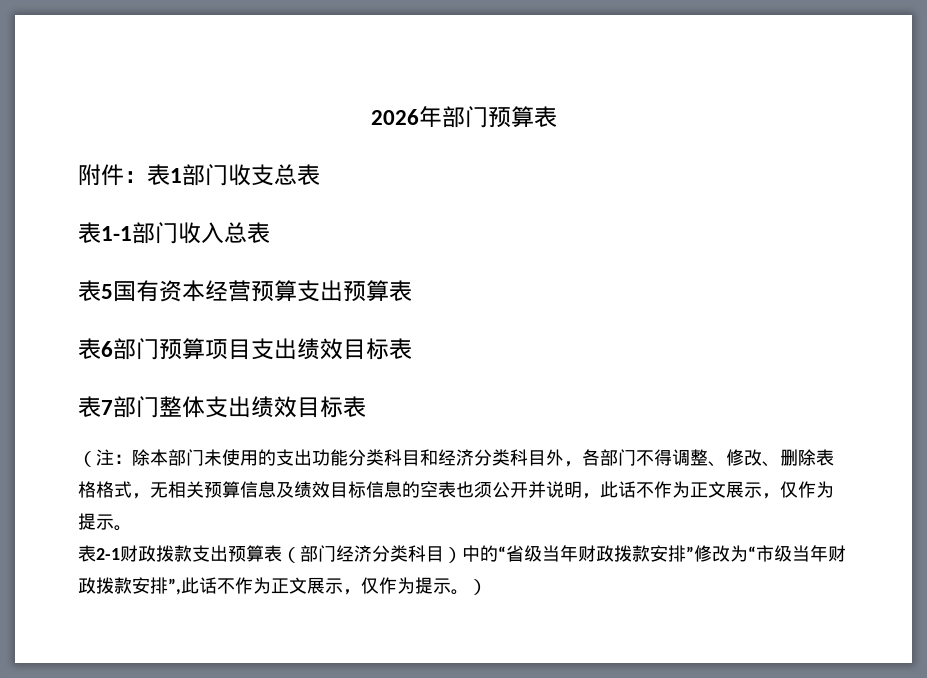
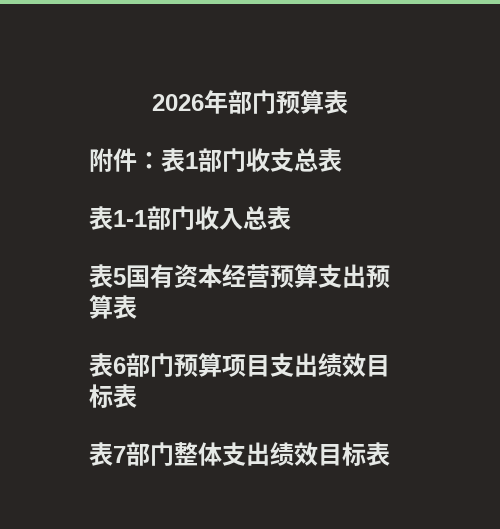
- （注：除本部门未使用的支出功能分类科目和经济分类科目外，各部门不得调整、修改、删除表格格式，无相关预算信息及绩效目标信息的空表也须公开并说明，此话不作为正文展示，仅作为提示。
- 表2-1财政拨款支出预算表（部门经济分类科目）中的“省级当年财政拨款安排”修改为“市级当年财政拨款安排”,此话不作为正文展示，仅作为提示。）

